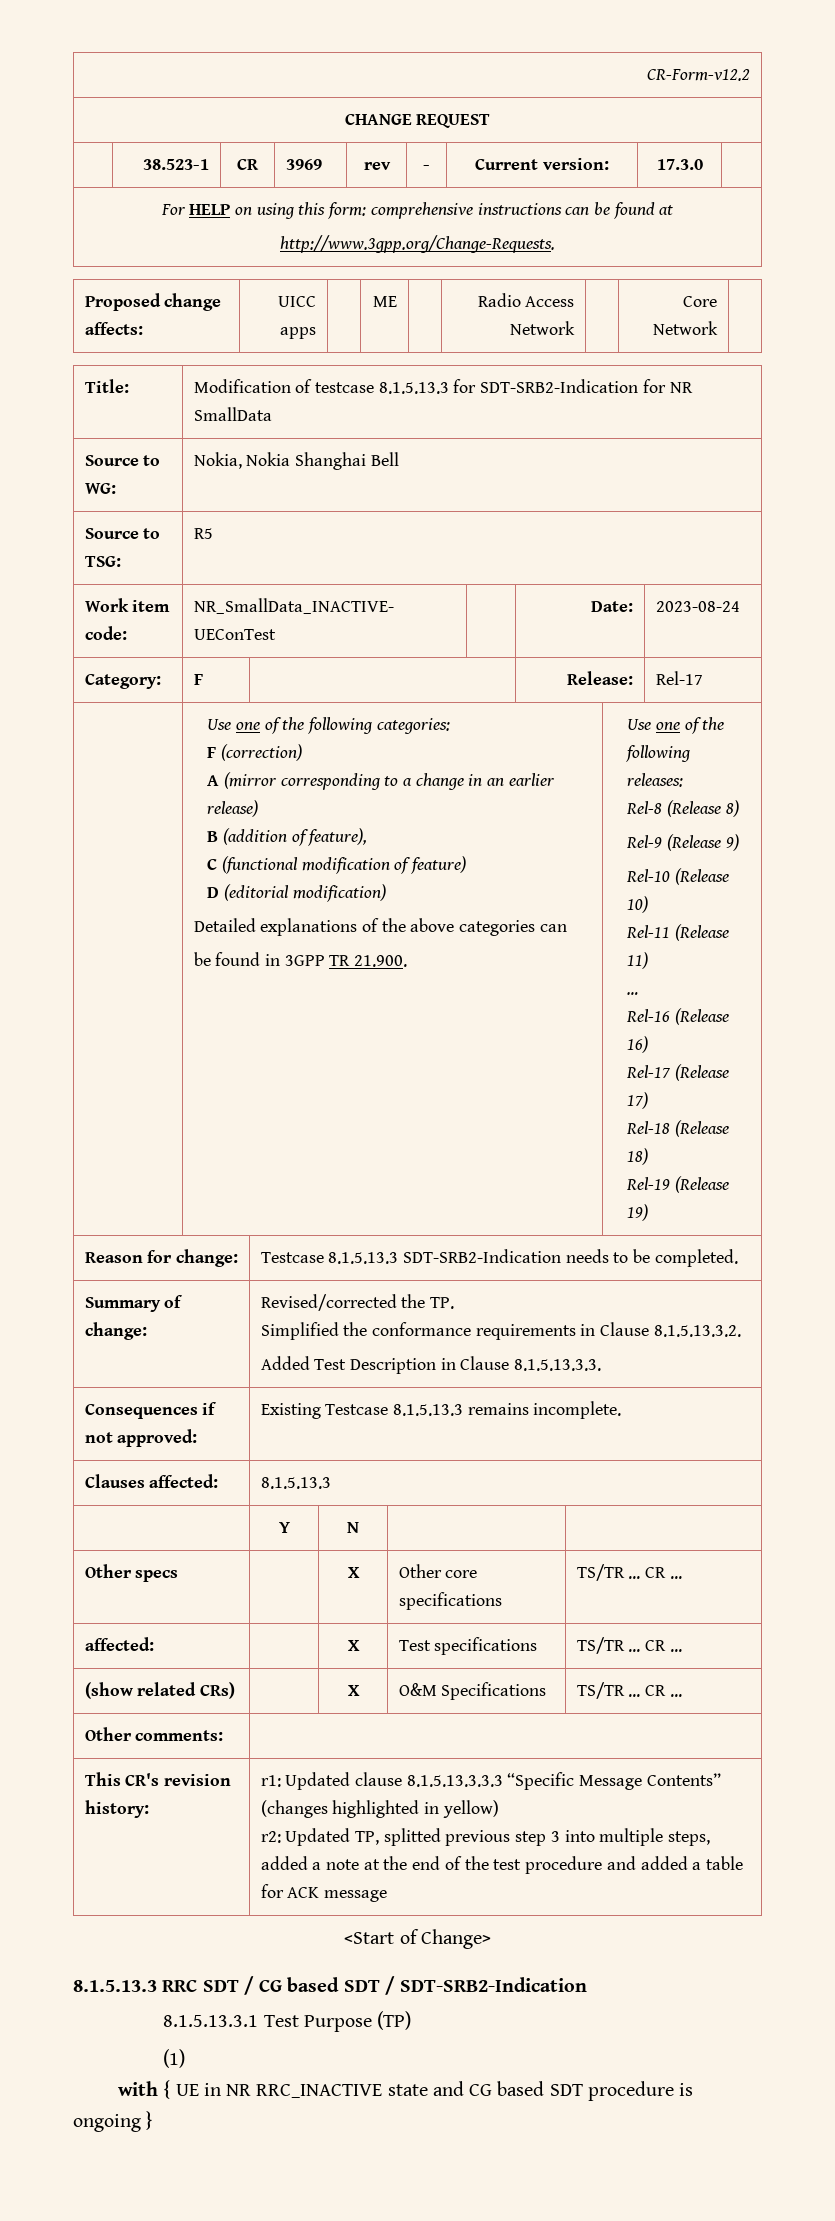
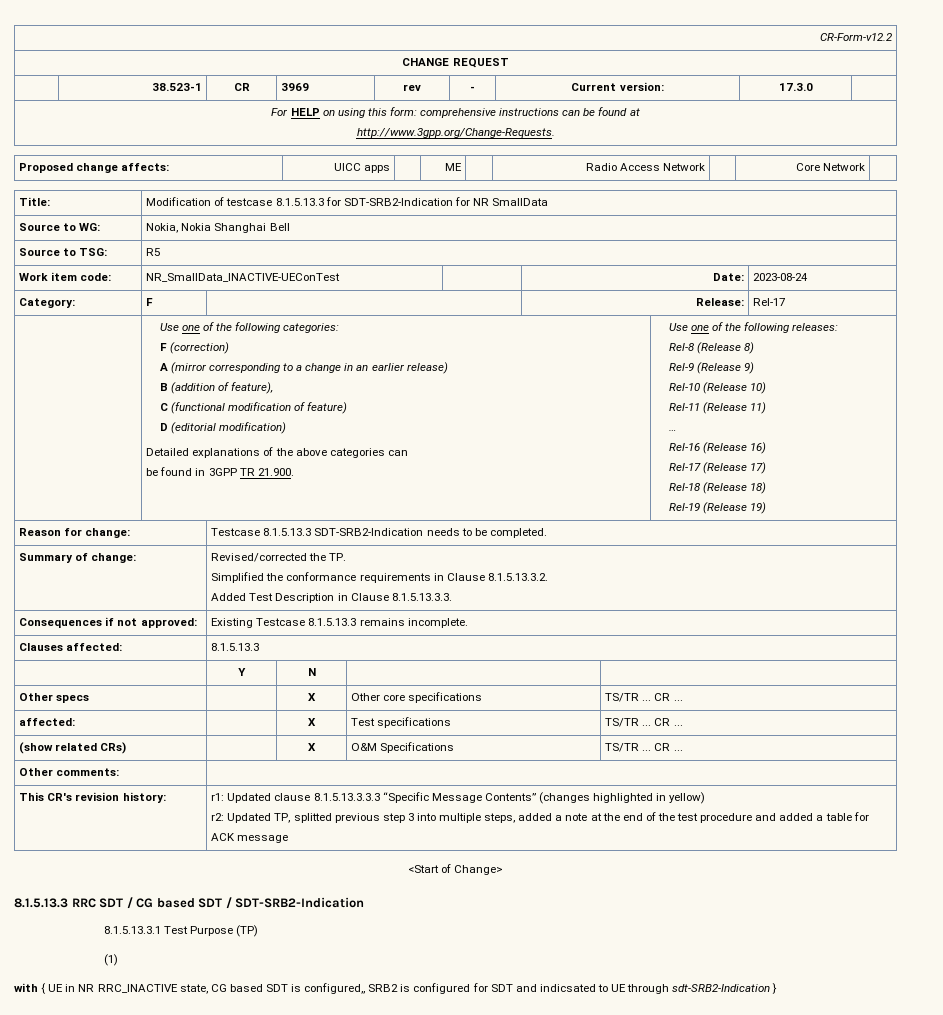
- with { UE in NR RRC_INACTIVE state and CG based SDT procedure is ongoing }
+ with { UE in NR RRC_INACTIVE state, CG based SDT is configured,, SRB2 is configured for SDT and indicsated to UE through sdt-SRB2-Indication }

